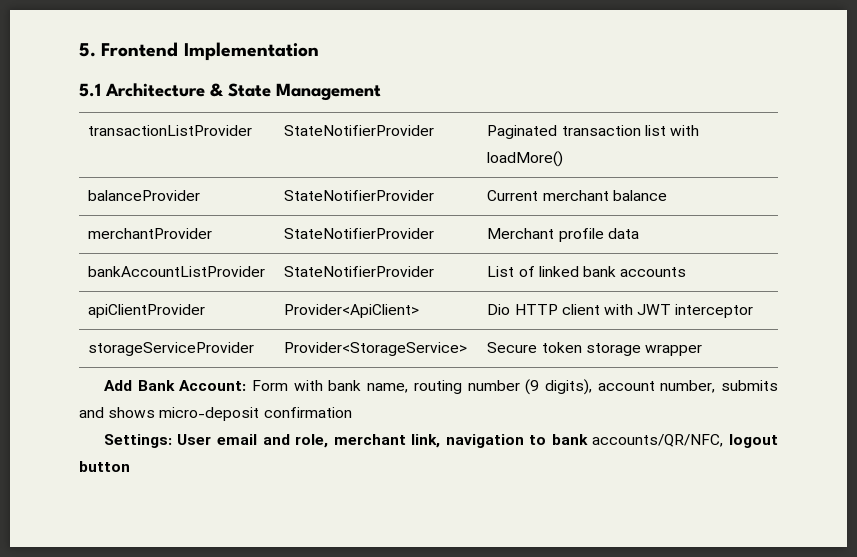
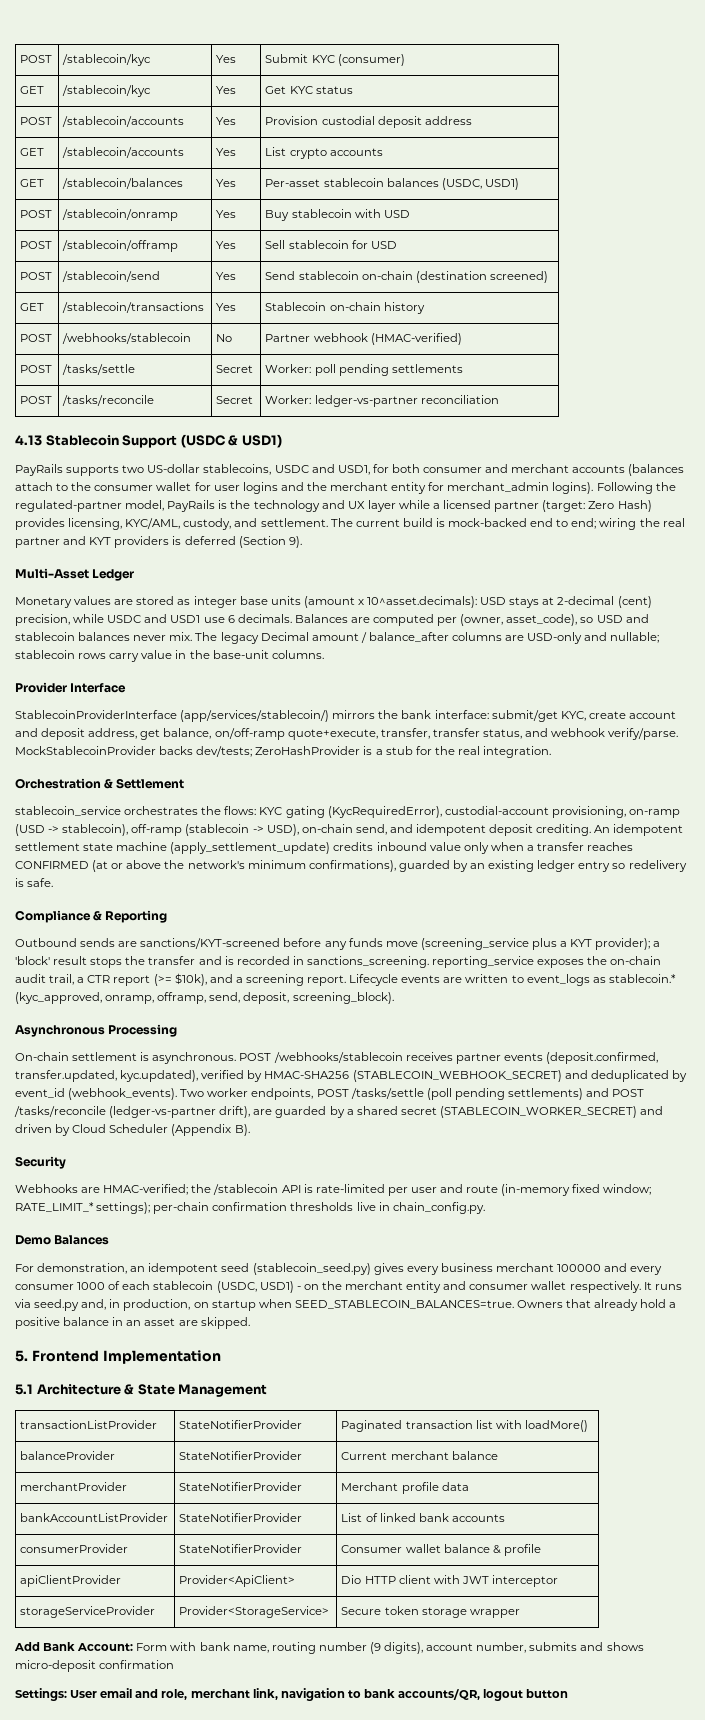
+ POST | /stablecoin/kyc | Yes | Submit KYC (consumer)
+ GET | /stablecoin/kyc | Yes | Get KYC status
+ POST | /stablecoin/accounts | Yes | Provision custodial deposit address
+ GET | /stablecoin/accounts | Yes | List crypto accounts
+ GET | /stablecoin/balances | Yes | Per-asset stablecoin balances (USDC, USD1)
+ POST | /stablecoin/onramp | Yes | Buy stablecoin with USD
+ POST | /stablecoin/offramp | Yes | Sell stablecoin for USD
+ POST | /stablecoin/send | Yes | Send stablecoin on-chain (destination screened)
+ GET | /stablecoin/transactions | Yes | Stablecoin on-chain history
+ POST | /webhooks/stablecoin | No | Partner webhook (HMAC-verified)
+ POST | /tasks/settle | Secret | Worker: poll pending settlements
+ POST | /tasks/reconcile | Secret | Worker: ledger-vs-partner reconciliation
+ 4.13 Stablecoin Support (USDC & USD1)
+ PayRails supports two US-dollar stablecoins, USDC and USD1, for both consumer and merchant accounts (balances attach to the consumer wallet for user logins and the merchant entity for merchant_admin logins). Following the regulated-partner model, PayRails is the technology and UX layer while a licensed partner (target: Zero Hash) provides licensing, KYC/AML, custody, and settlement. The current build is mock-backed end to end; wiring the real partner and KYT providers is deferred (Section 9).
+ Multi-Asset Ledger
+ Monetary values are stored as integer base units (amount x 10^asset.decimals): USD stays at 2-decimal (cent) precision, while USDC and USD1 use 6 decimals. Balances are computed per (owner, asset_code), so USD and stablecoin balances never mix. The legacy Decimal amount / balance_after columns are USD-only and nullable; stablecoin rows carry value in the base-unit columns.
+ Provider Interface
+ StablecoinProviderInterface (app/services/stablecoin/) mirrors the bank interface: submit/get KYC, create account and deposit address, get balance, on/off-ramp quote+execute, transfer, transfer status, and webhook verify/parse. MockStablecoinProvider backs dev/tests; ZeroHashProvider is a stub for the real integration.
+ Orchestration & Settlement
+ stablecoin_service orchestrates the flows: KYC gating (KycRequiredError), custodial-account provisioning, on-ramp (USD -> stablecoin), off-ramp (stablecoin -> USD), on-chain send, and idempotent deposit crediting. An idempotent settlement state machine (apply_settlement_update) credits inbound value only when a transfer reaches CONFIRMED (at or above the network's minimum confirmations), guarded by an existing ledger entry so redelivery is safe.
+ Compliance & Reporting
+ Outbound sends are sanctions/KYT-screened before any funds move (screening_service plus a KYT provider); a 'block' result stops the transfer and is recorded in sanctions_screening. reporting_service exposes the on-chain audit trail, a CTR report (>= $10k), and a screening report. Lifecycle events are written to event_logs as stablecoin.* (kyc_approved, onramp, offramp, send, deposit, screening_block).
+ Asynchronous Processing
+ On-chain settlement is asynchronous. POST /webhooks/stablecoin receives partner events (deposit.confirmed, transfer.updated, kyc.updated), verified by HMAC-SHA256 (STABLECOIN_WEBHOOK_SECRET) and deduplicated by event_id (webhook_events). Two worker endpoints, POST /tasks/settle (poll pending settlements) and POST /tasks/reconcile (ledger-vs-partner drift), are guarded by a shared secret (STABLECOIN_WORKER_SECRET) and driven by Cloud Scheduler (Appendix B).
+ Security
+ Webhooks are HMAC-verified; the /stablecoin API is rate-limited per user and route (in-memory fixed window; RATE_LIMIT_* settings); per-chain confirmation thresholds live in chain_config.py.
+ Demo Balances
+ For demonstration, an idempotent seed (stablecoin_seed.py) gives every business merchant 100000 and every consumer 1000 of each stablecoin (USDC, USD1) - on the merchant entity and consumer wallet respectively. It runs via seed.py and, in production, on startup when SEED_STABLECOIN_BALANCES=true. Owners that already hold a positive balance in an asset are skipped.
+ consumerProvider | StateNotifierProvider | Consumer wallet balance & profile
- Settings: User email and role, merchant link, navigation to bank accounts/QR/NFC, logout button
+ Settings: User email and role, merchant link, navigation to bank accounts/QR, logout button

